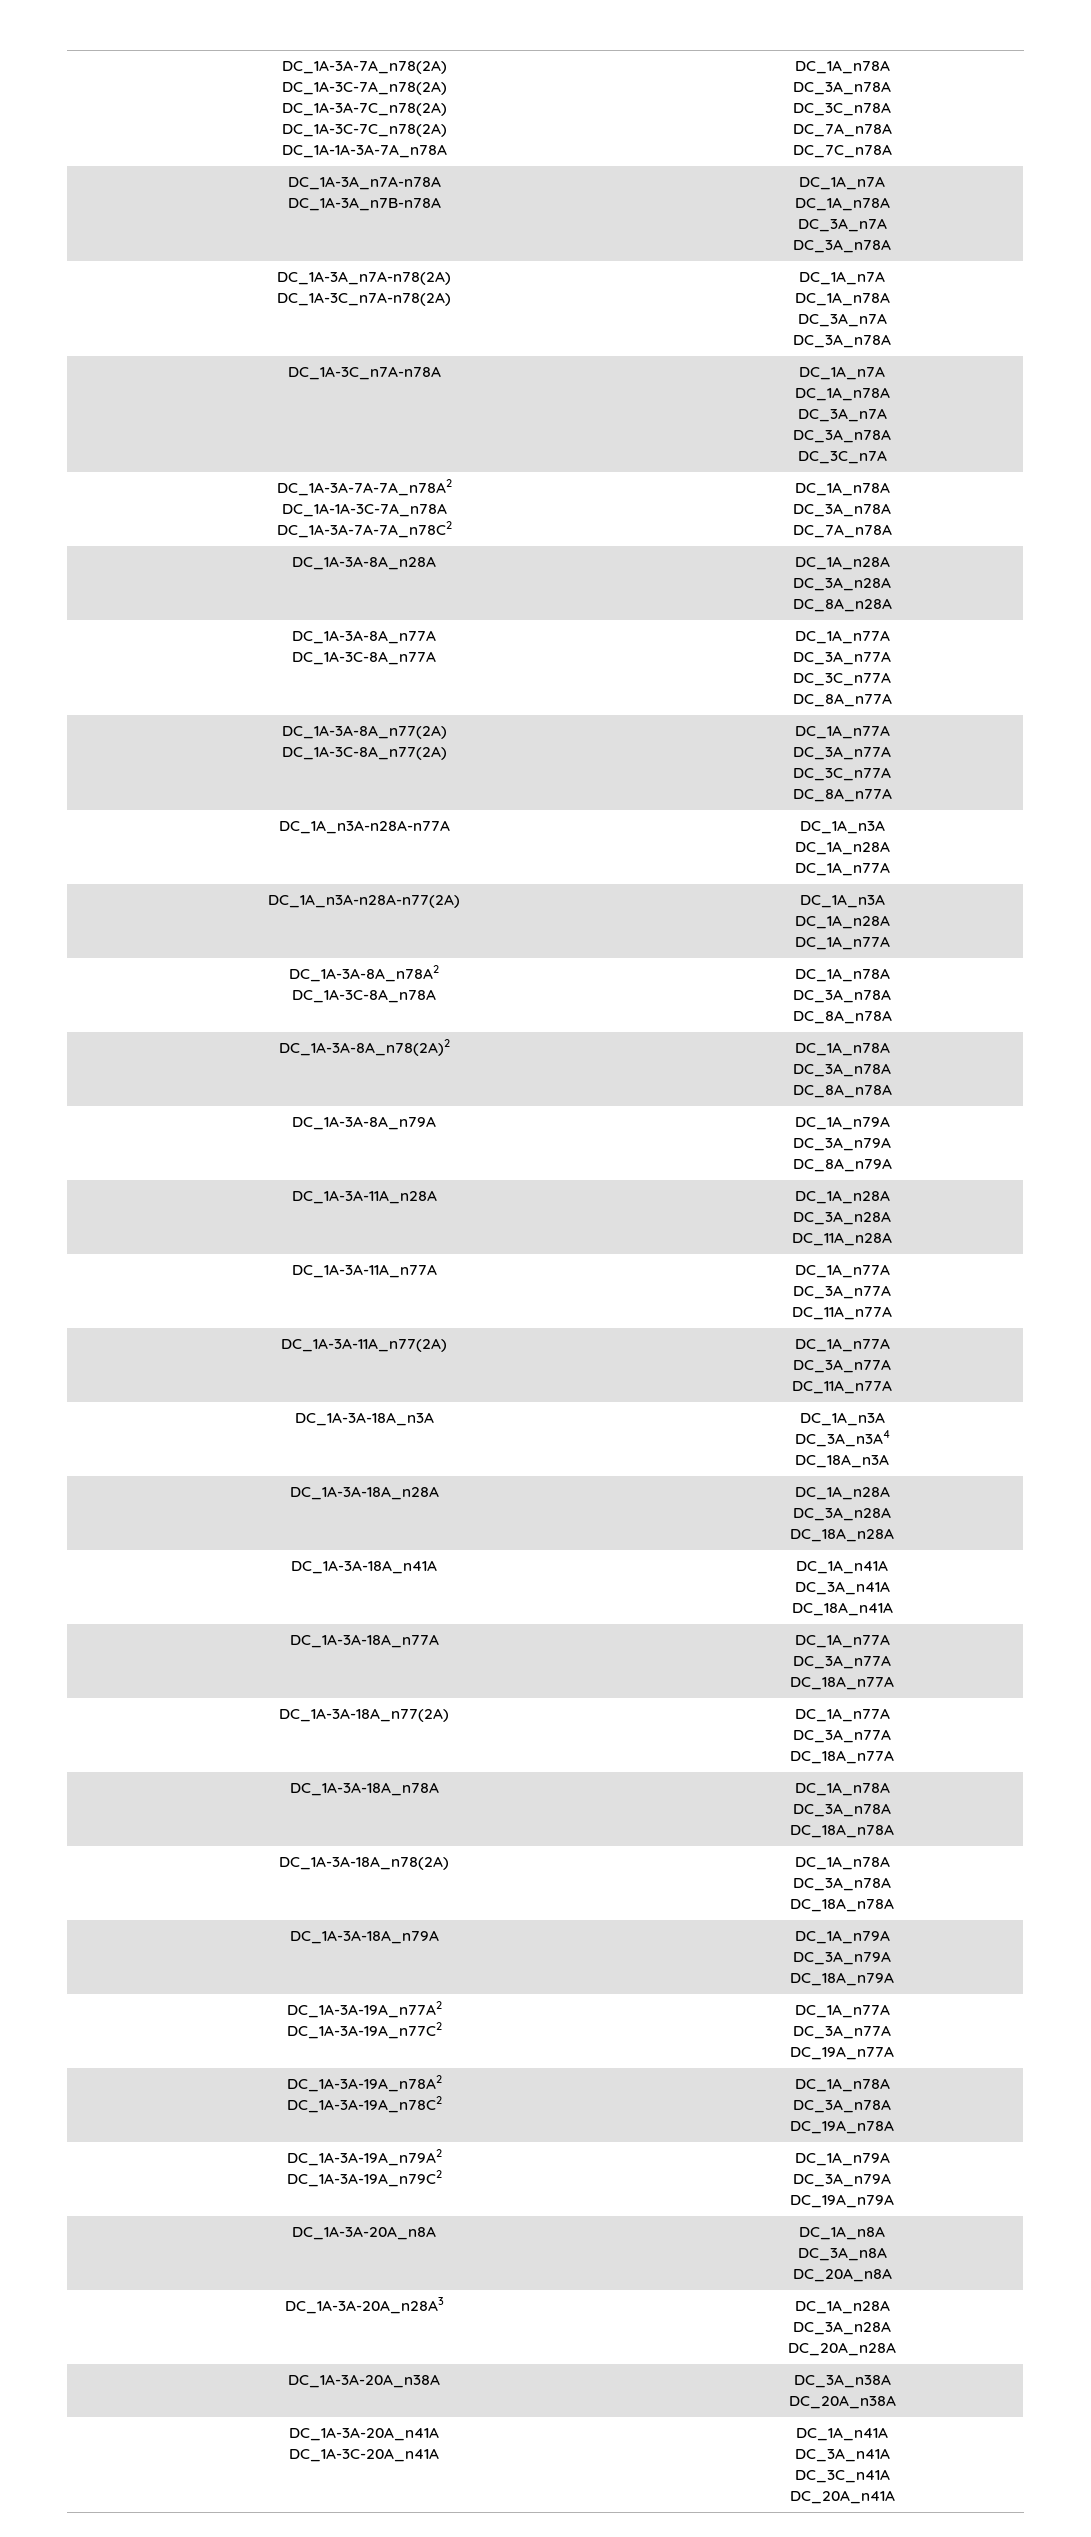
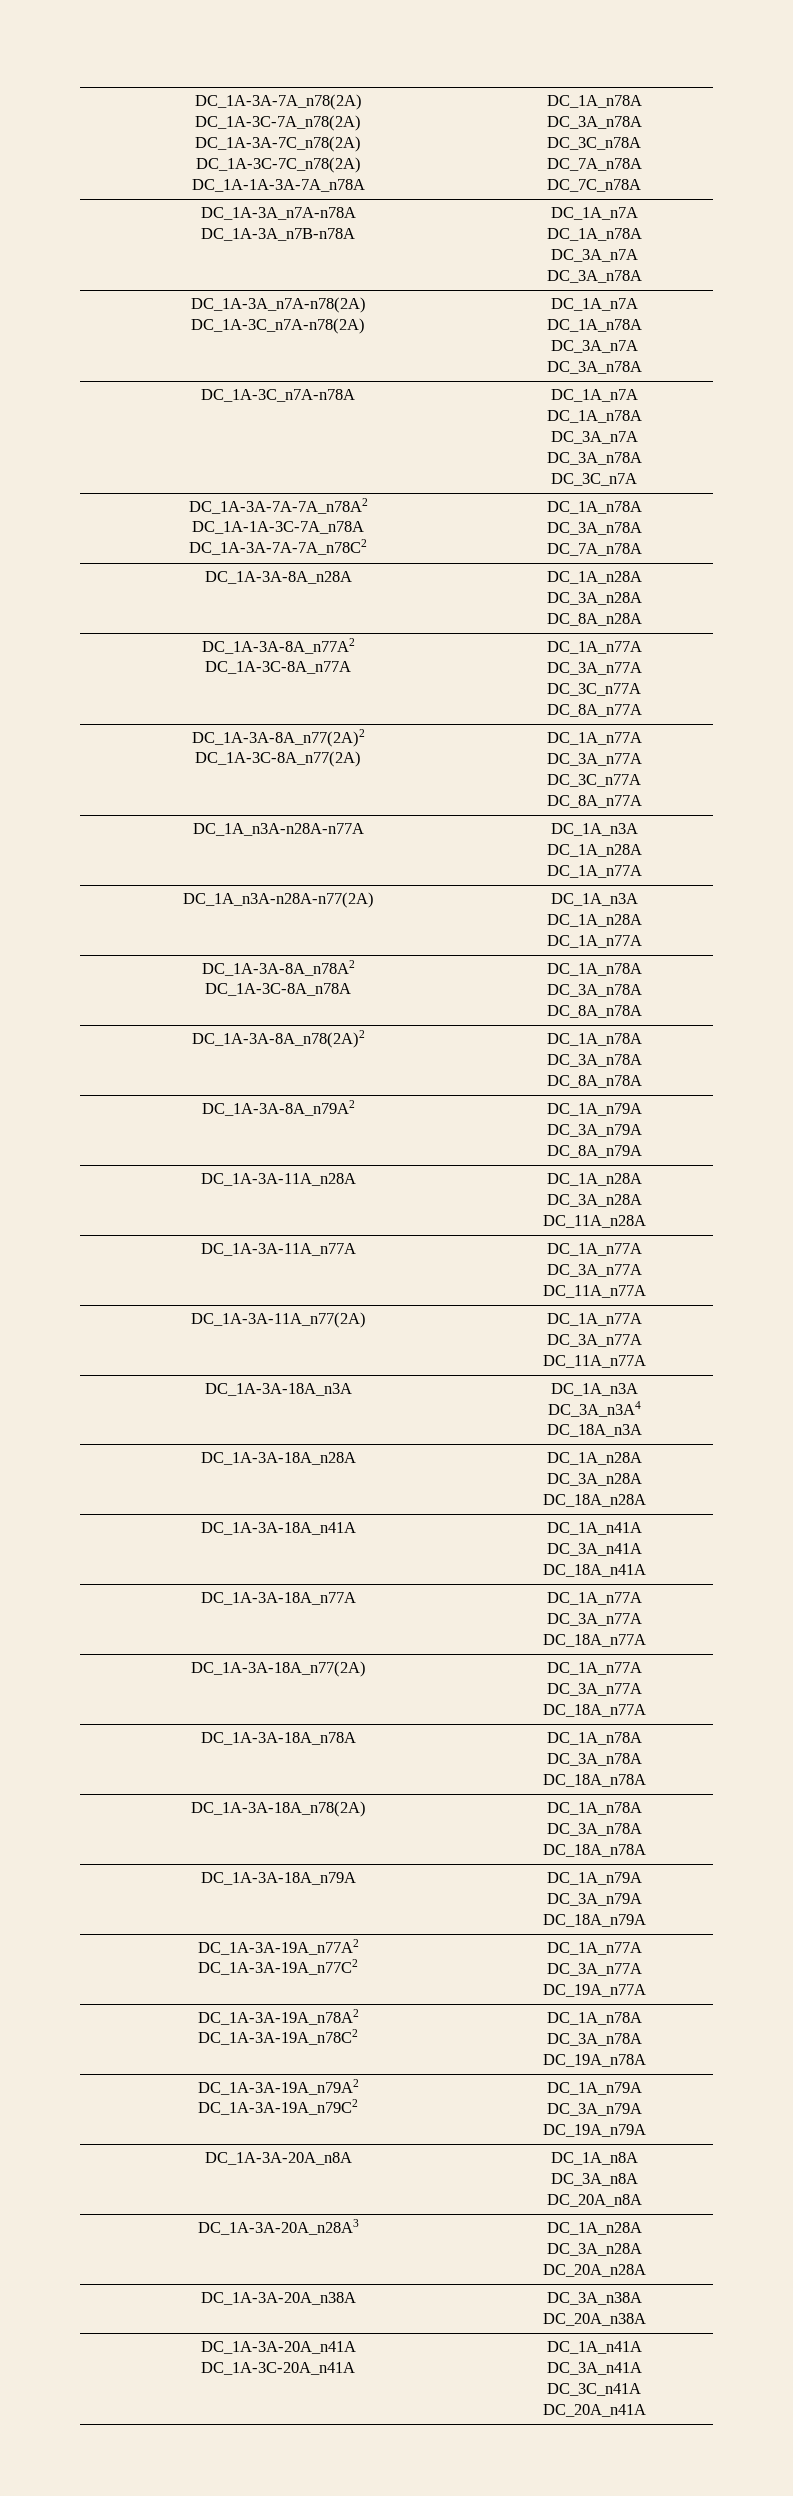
- DC_1A-3A-8A_n77A
+ DC_1A-3A-8A_n77A2
- DC_1A-3A-8A_n77(2A)
+ DC_1A-3A-8A_n77(2A)2
- DC_1A-3A-8A_n79A | DC_1A_n79A
+ DC_1A-3A-8A_n79A2 | DC_1A_n79A

